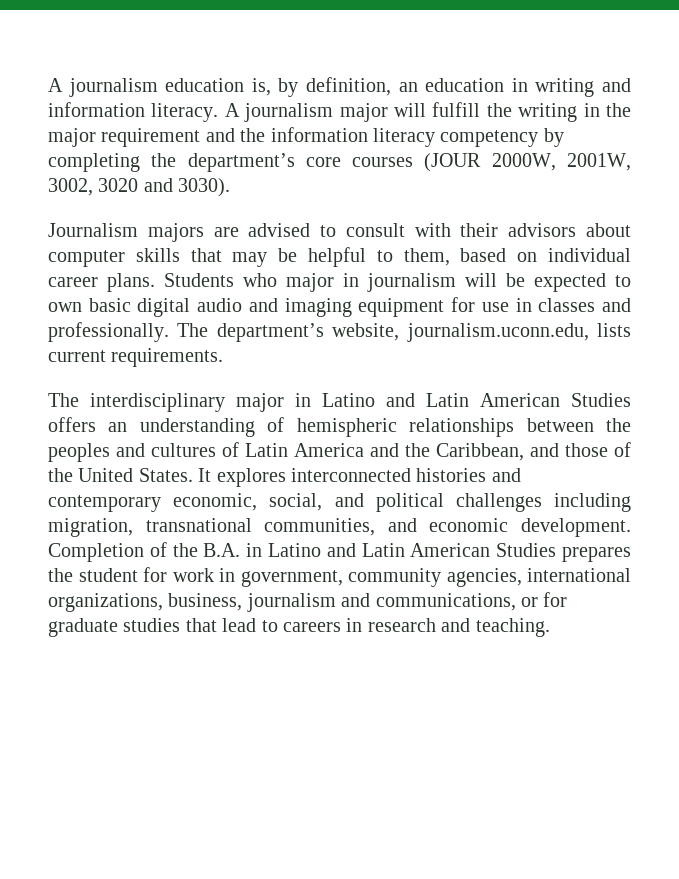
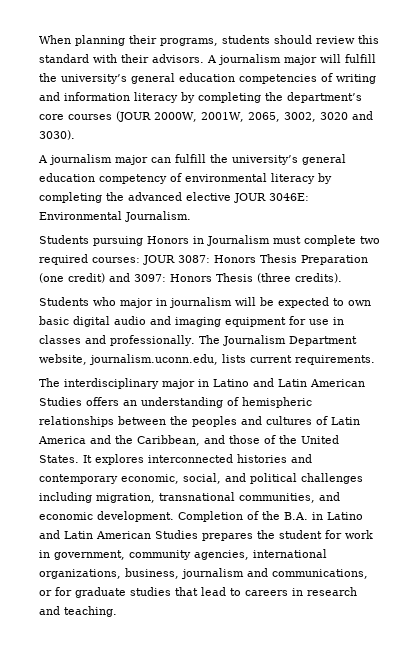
- A journalism education is, by definition, an education in writing and information literacy.
+ When planning their programs, students should review this standard with their advisors.
- A journalism major will fulfill the writing in the major requirement and the information literacy competency by completing the department’s core courses (JOUR 2000W, 2001W, 3002, 3020 and 3030).
+ A journalism major will fulfill the university’s general education competencies of writing and information literacy by completing the department’s core courses (JOUR 2000W, 2001W, 2065, 3002, 3020 and 3030).
- Journalism majors are advised to consult with their advisors about computer skills that may be helpful to them, based on individual career plans. Students who major in journalism will be expected to own basic digital audio and imaging equipment for use in classes and professionally.
+ A journalism major can fulfill the university’s general education competency of environmental literacy by completing the advanced elective JOUR 3046E: Environmental Journalism.
+ Students pursuing Honors in Journalism must complete two required courses: JOUR 3087: Honors Thesis Preparation (one credit) and 3097: Honors Thesis (three credits).
+ Students who major in journalism will be expected to own basic digital audio and imaging equipment for use in classes and professionally.
- The department’s website, journalism.uconn.edu, lists current requirements.
+ The Journalism Department website, journalism.uconn.edu, lists current requirements.

